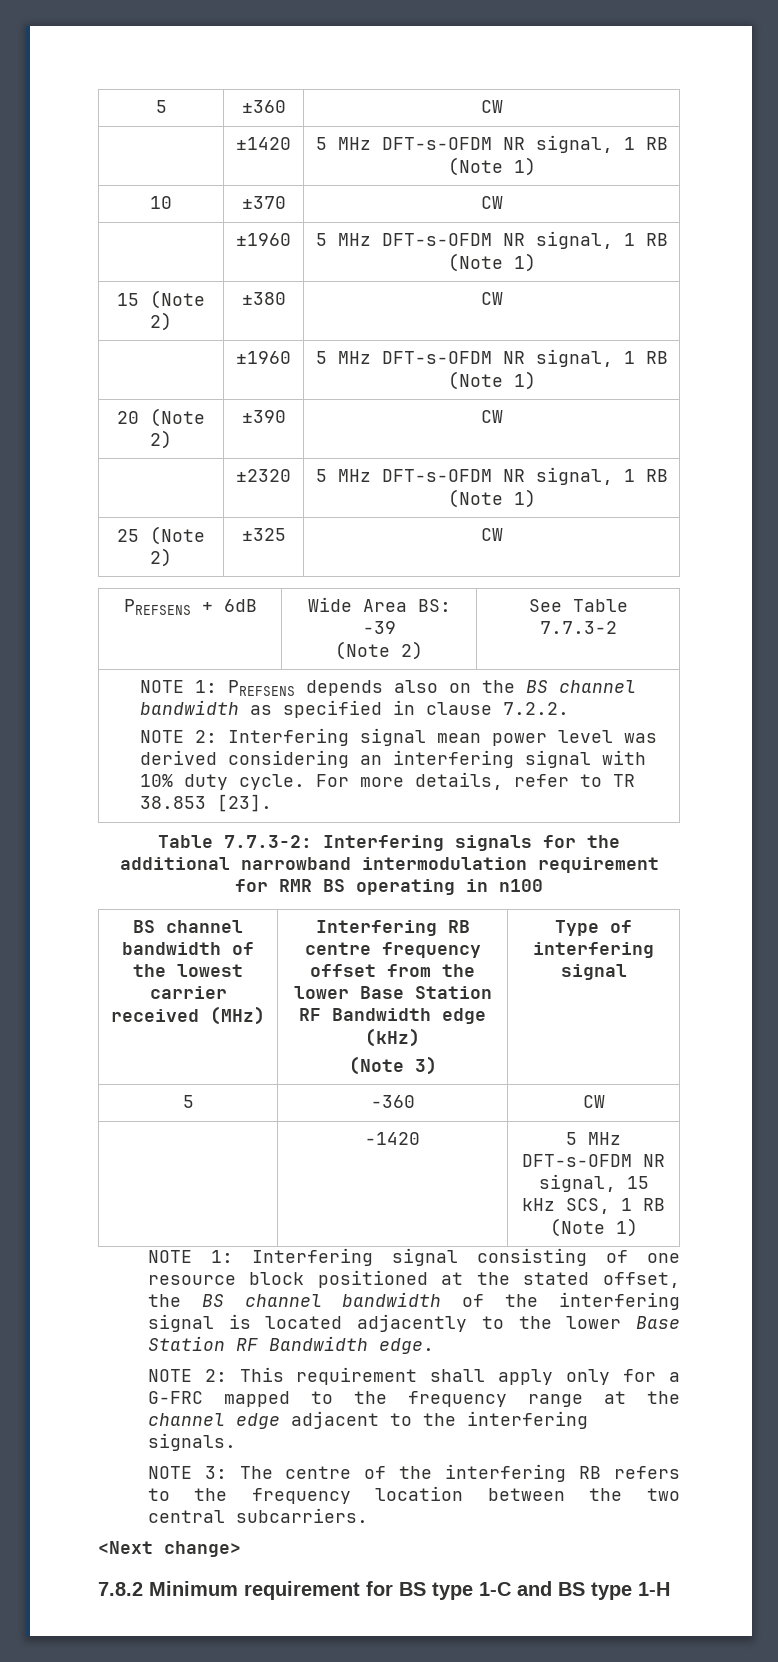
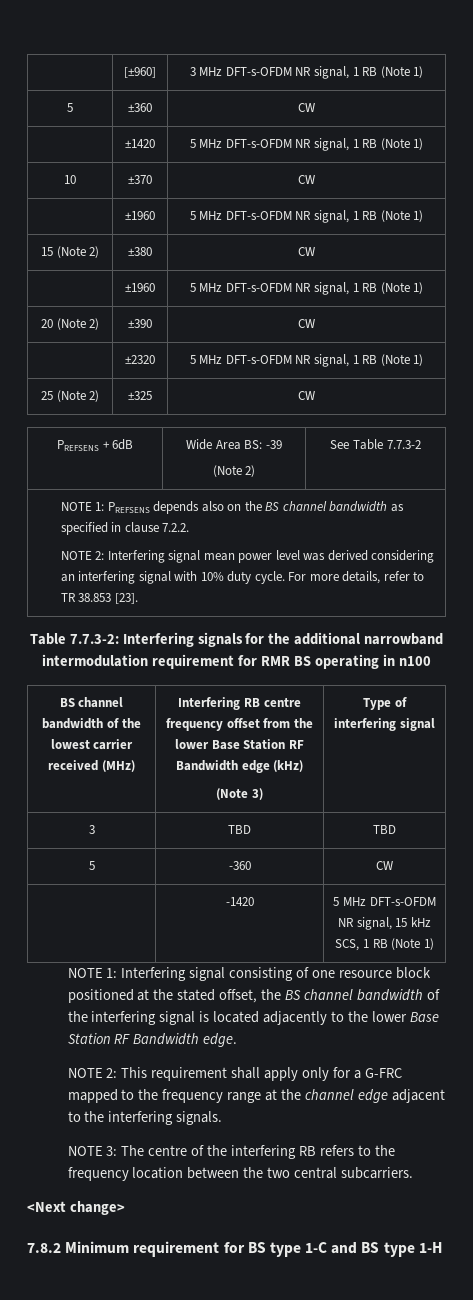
+ | [±960] | 3 MHz DFT-s-OFDM NR signal, 1 RB (Note 1)
+ 3 | TBD | TBD

